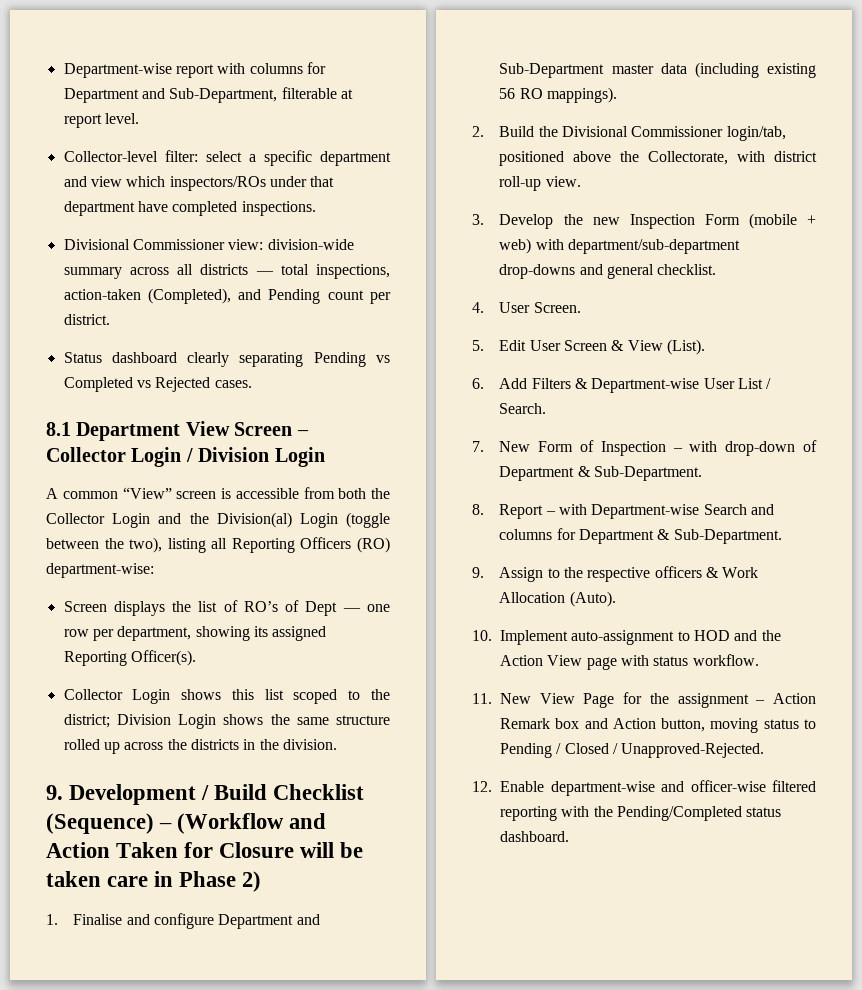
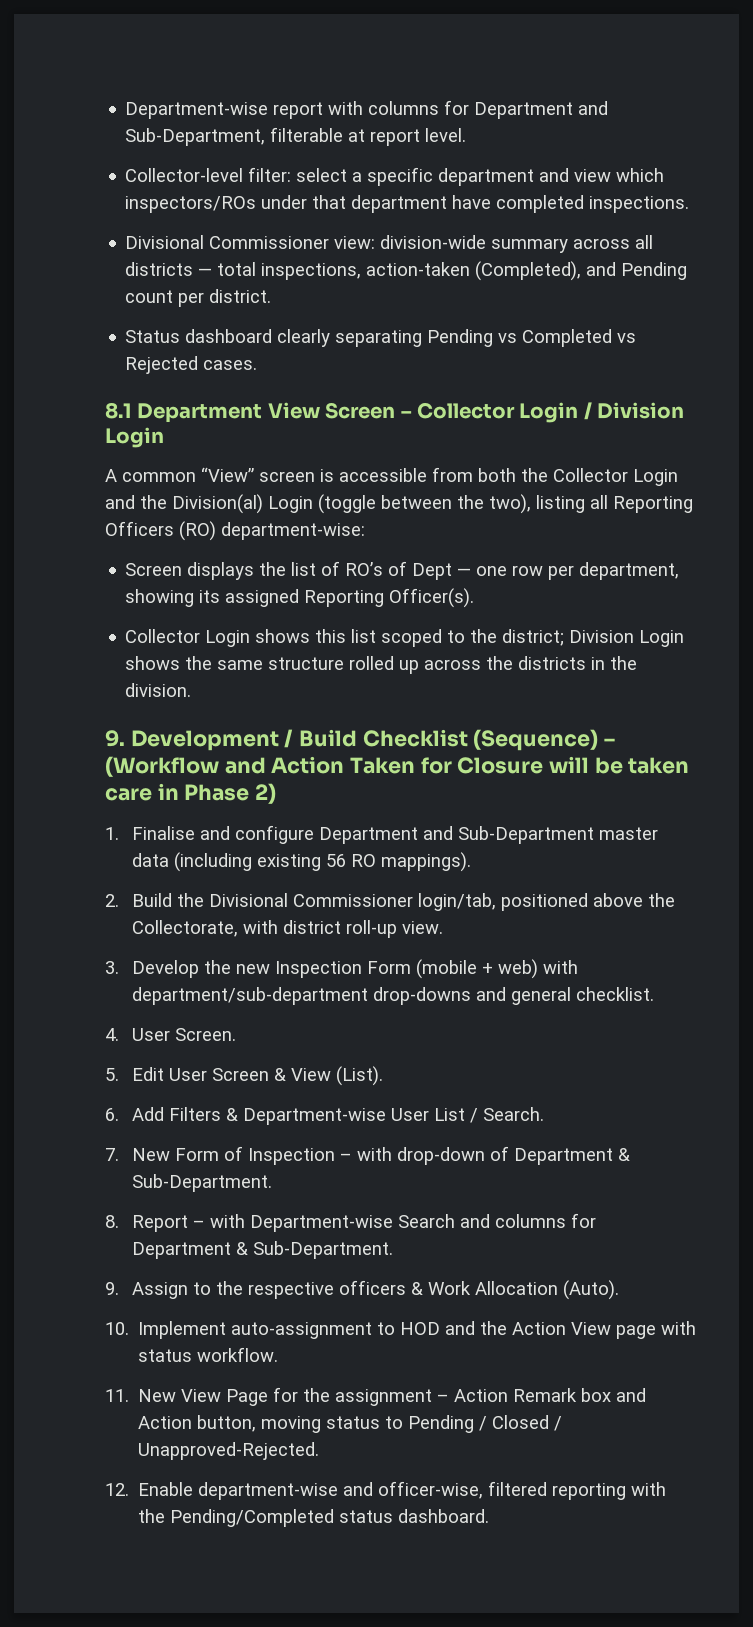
- 12. Enable department-wise and officer-wise filtered reporting with the Pending/Completed status dashboard.
+ 12. Enable department-wise and officer-wise, filtered reporting with the Pending/Completed status dashboard.

